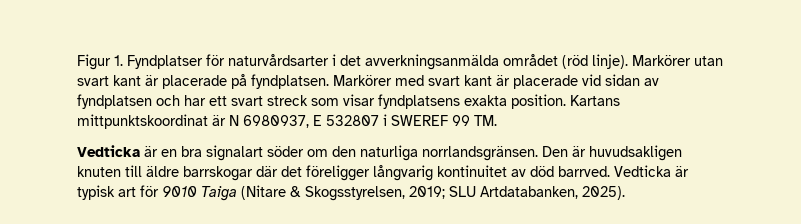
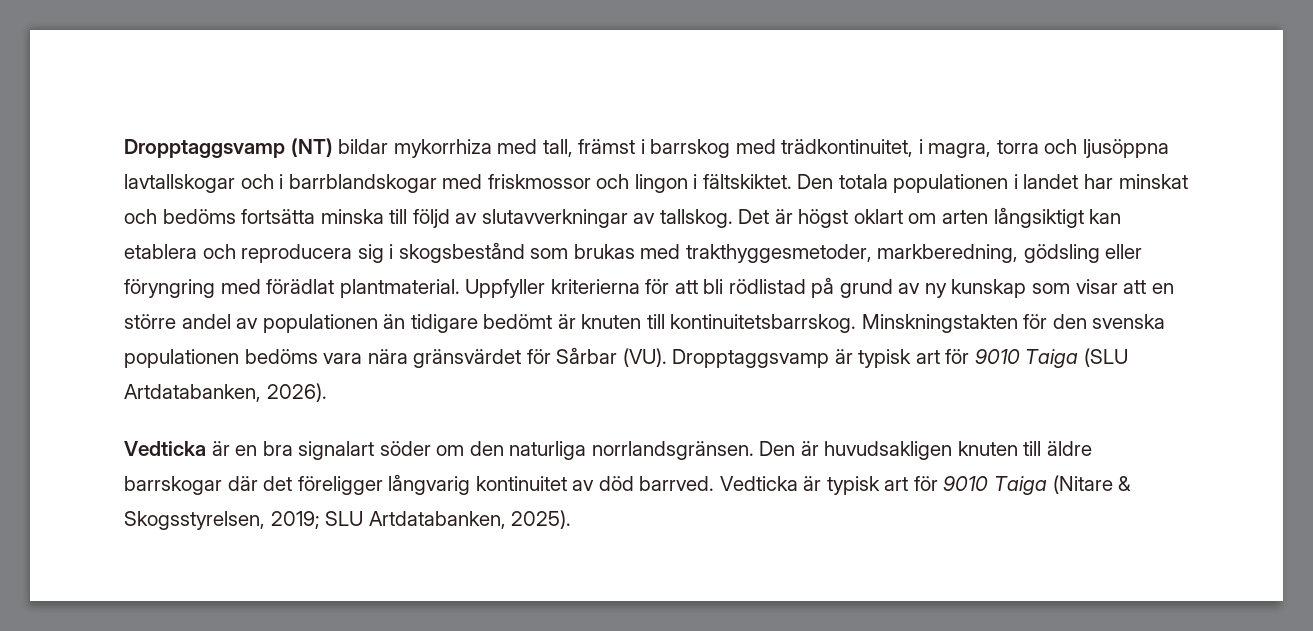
- Figur 1. Fyndplatser för naturvårdsarter i det avverkningsanmälda området (röd linje). Markörer utan svart kant är placerade på fyndplatsen. Markörer med svart kant är placerade vid sidan av fyndplatsen och har ett svart streck som visar fyndplatsens exakta position. Kartans mittpunktskoordinat är N 6980937, E 532807 i SWEREF 99 TM.
+ Dropptaggsvamp (NT) bildar mykorrhiza med tall, främst i barrskog med trädkontinuitet, i magra, torra och ljusöppna lavtallskogar och i barrblandskogar med friskmossor och lingon i fältskiktet. Den totala populationen i landet har minskat och bedöms fortsätta minska till följd av slutavverkningar av tallskog. Det är högst oklart om arten långsiktigt kan etablera och reproducera sig i skogsbestånd som brukas med trakthyggesmetoder, markberedning, gödsling eller föryngring med förädlat plantmaterial. Uppfyller kriterierna för att bli rödlistad på grund av ny kunskap som visar att en större andel av populationen än tidigare bedömt är knuten till kontinuitetsbarrskog. Minskningstakten för den svenska populationen bedöms vara nära gränsvärdet för Sårbar (VU). Dropptaggsvamp är typisk art för 9010 Taiga (SLU Artdatabanken, 2026).

